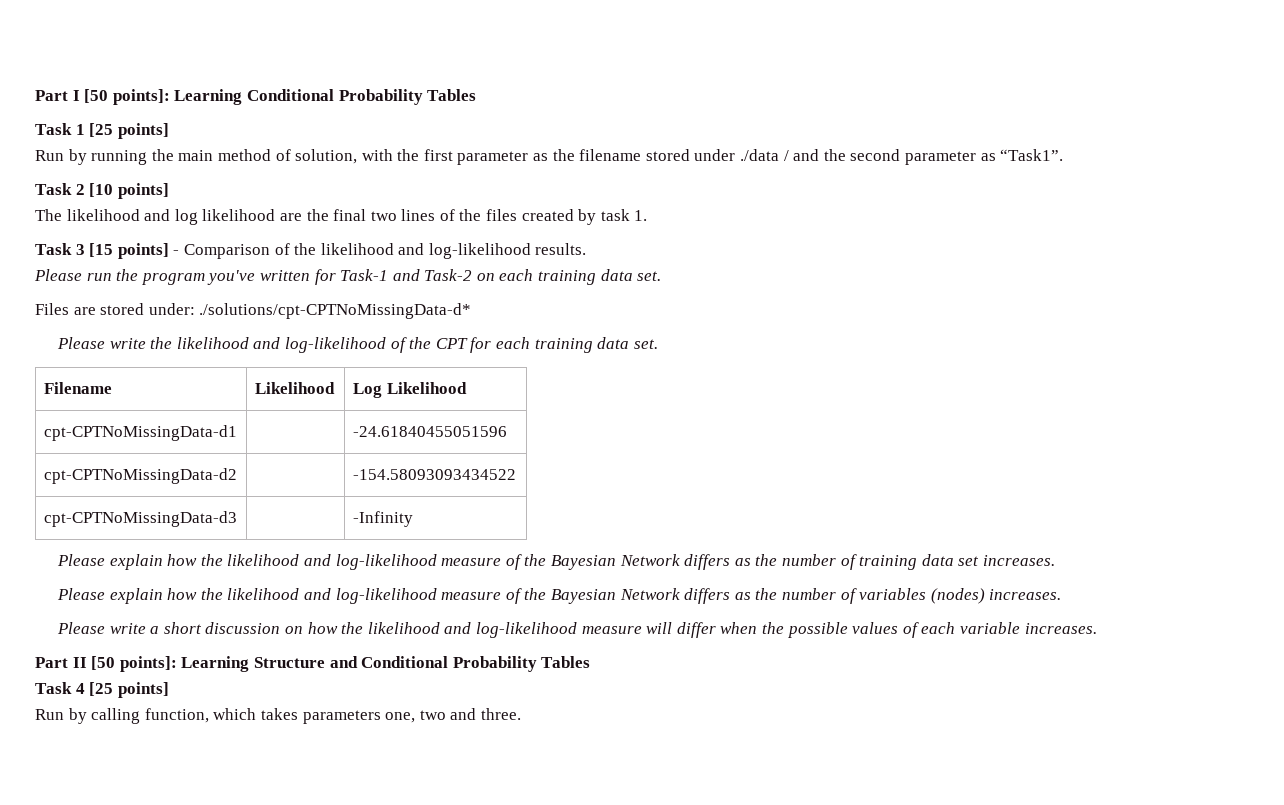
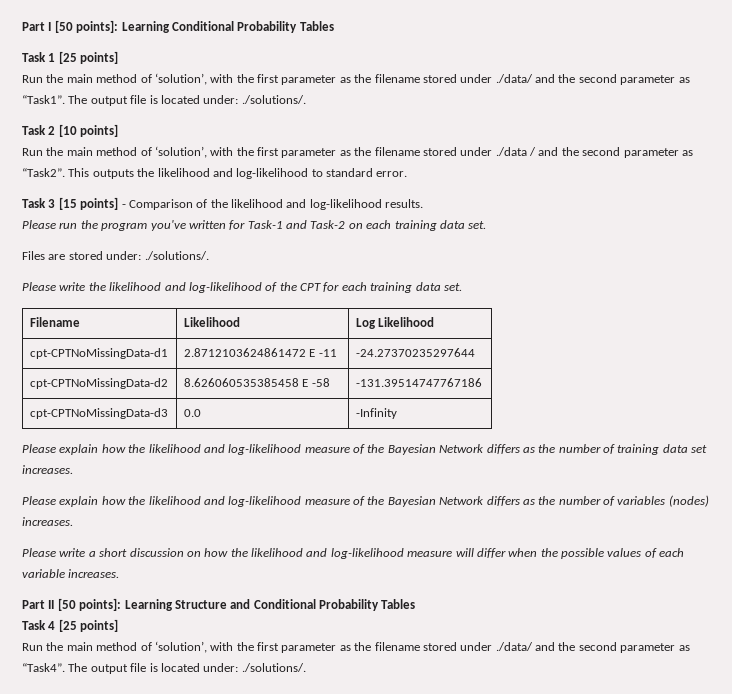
- Run by running the main method of solution, with the first parameter as the filename stored under ./data / and the second parameter as “Task1”.
+ Run the main method of ‘solution’, with the first parameter as the filename stored under ./data/ and the second parameter as “Task1”. The output file is located under: ./solutions/.
  Task 2 [10 points]
- The likelihood and log likelihood are the final two lines of the files created by task 1.
+ Run the main method of ‘solution’, with the first parameter as the filename stored under ./data / and the second parameter as “Task2”. This outputs the likelihood and log-likelihood to standard error.
- Files are stored under: ./solutions/cpt-CPTNoMissingData-d*
+ Files are stored under: ./solutions/.
- cpt-CPTNoMissingData-d1 | | -24.61840455051596
- cpt-CPTNoMissingData-d2 | | -154.58093093434522
+ cpt-CPTNoMissingData-d1 | 2.8712103624861472 E -11 | -24.27370235297644
+ cpt-CPTNoMissingData-d2 | 8.626060535385458 E -58 | -131.39514747767186
- cpt-CPTNoMissingData-d3 | | -Infinity
+ cpt-CPTNoMissingData-d3 | 0.0 | -Infinity
- Run by calling function, which takes parameters one, two and three.
+ Run the main method of ‘solution’, with the first parameter as the filename stored under ./data/ and the second parameter as “Task4”. The output file is located under: ./solutions/.

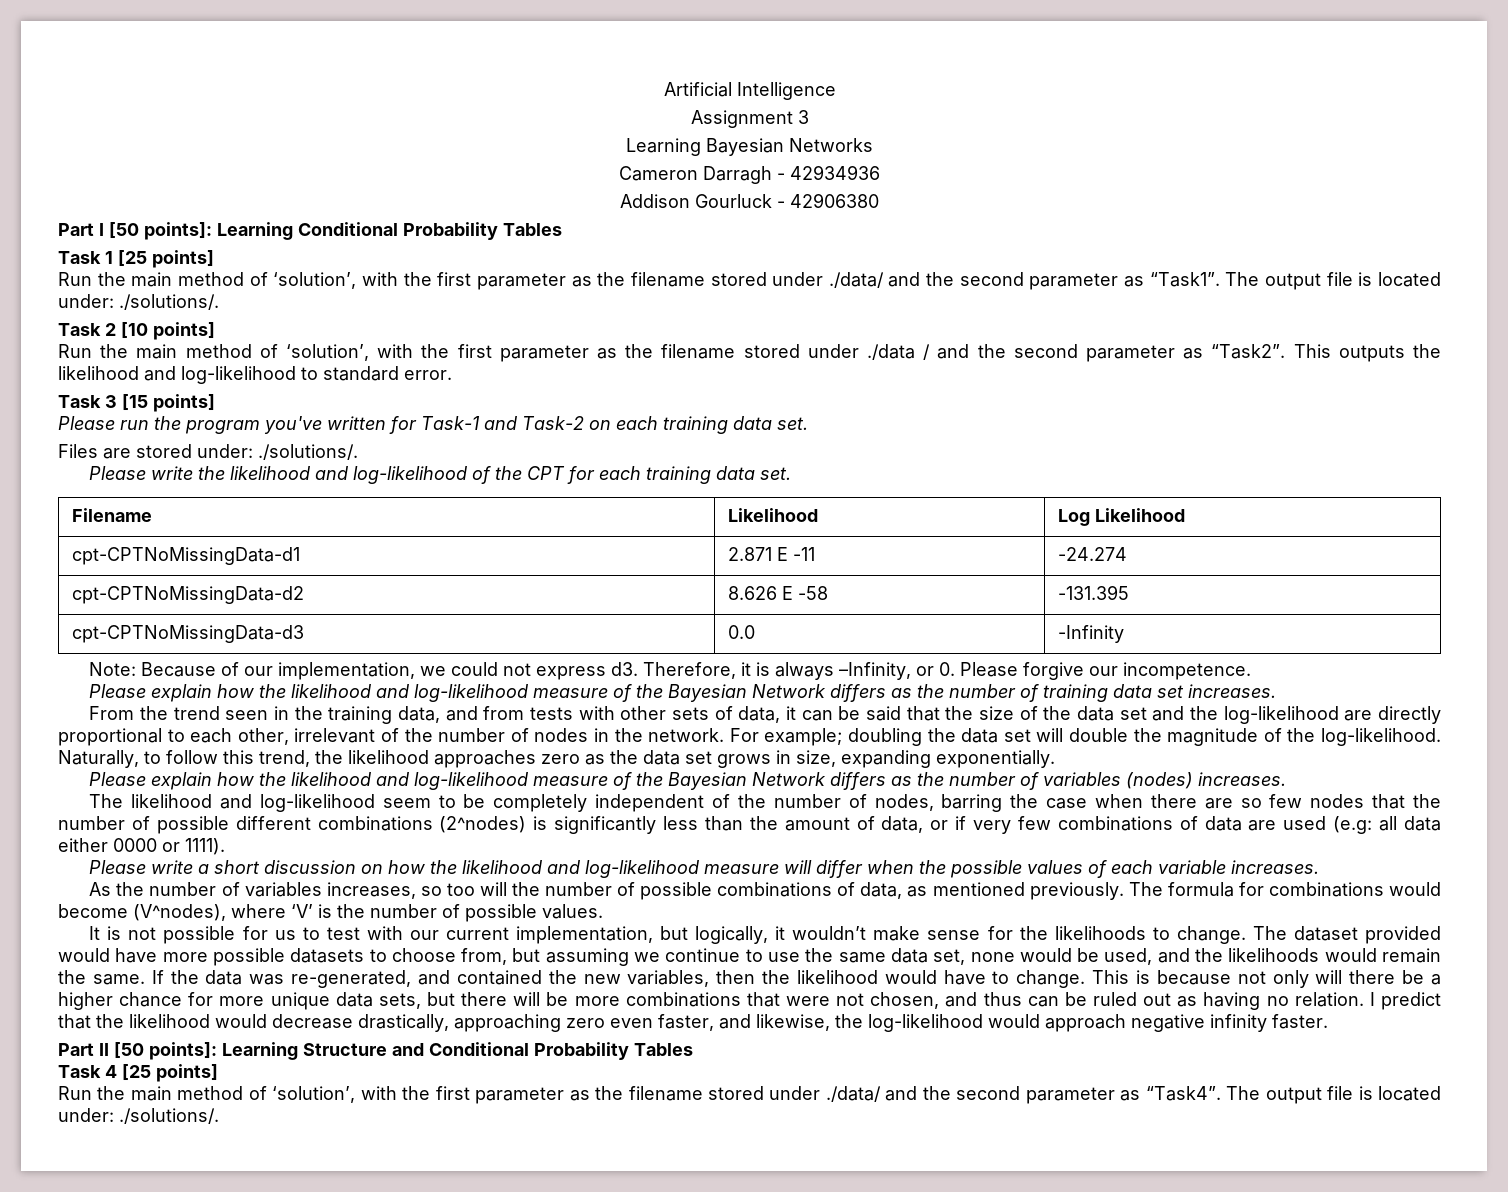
+ Artificial Intelligence
+ Assignment 3
+ Learning Bayesian Networks
+ Cameron Darragh - 42934936
+ Addison Gourluck - 42906380
- Task 3 [15 points] - Comparison of the likelihood and log-likelihood results.
+ Task 3 [15 points]
- cpt-CPTNoMissingData-d1 | 2.8712103624861472 E -11 | -24.27370235297644
+ cpt-CPTNoMissingData-d1 | 2.871 E -11 | -24.274
- cpt-CPTNoMissingData-d2 | 8.626060535385458 E -58 | -131.39514747767186
+ cpt-CPTNoMissingData-d2 | 8.626 E -58 | -131.395
+ Note: Because of our implementation, we could not express d3. Therefore, it is always –Infinity, or 0. Please forgive our incompetence.
+ From the trend seen in the training data, and from tests with other sets of data, it can be said that the size of the data set and the log-likelihood are directly proportional to each other, irrelevant of the number of nodes in the network. For example; doubling the data set will double the magnitude of the log-likelihood. Naturally, to follow this trend, the likelihood approaches zero as the data set grows in size, expanding exponentially.
+ The likelihood and log-likelihood seem to be completely independent of the number of nodes, barring the case when there are so few nodes that the number of possible different combinations (2^nodes) is significantly less than the amount of data, or if very few combinations of data are used (e.g: all data either 0000 or 1111).
+ As the number of variables increases, so too will the number of possible combinations of data, as mentioned previously. The formula for combinations would become (V^nodes), where ‘V’ is the number of possible values.
+ It is not possible for us to test with our current implementation, but logically, it wouldn’t make sense for the likelihoods to change. The dataset provided would have more possible datasets to choose from, but assuming we continue to use the same data set, none would be used, and the likelihoods would remain the same. If the data was re-generated, and contained the new variables, then the likelihood would have to change. This is because not only will there be a higher chance for more unique data sets, but there will be more combinations that were not chosen, and thus can be ruled out as having no relation. I predict that the likelihood would decrease drastically, approaching zero even faster, and likewise, the log-likelihood would approach negative infinity faster.

